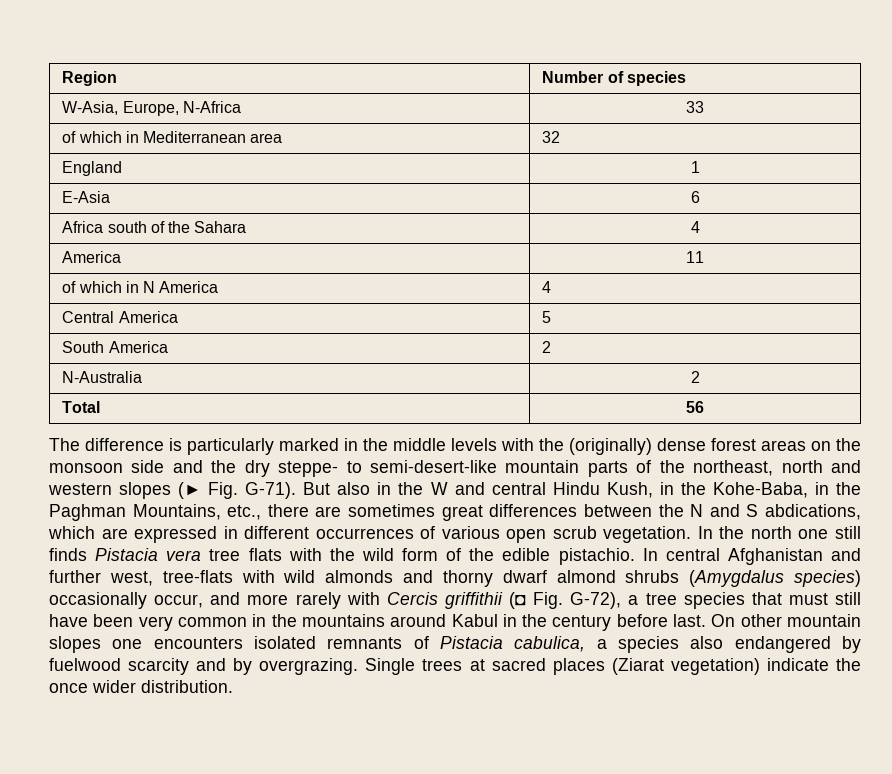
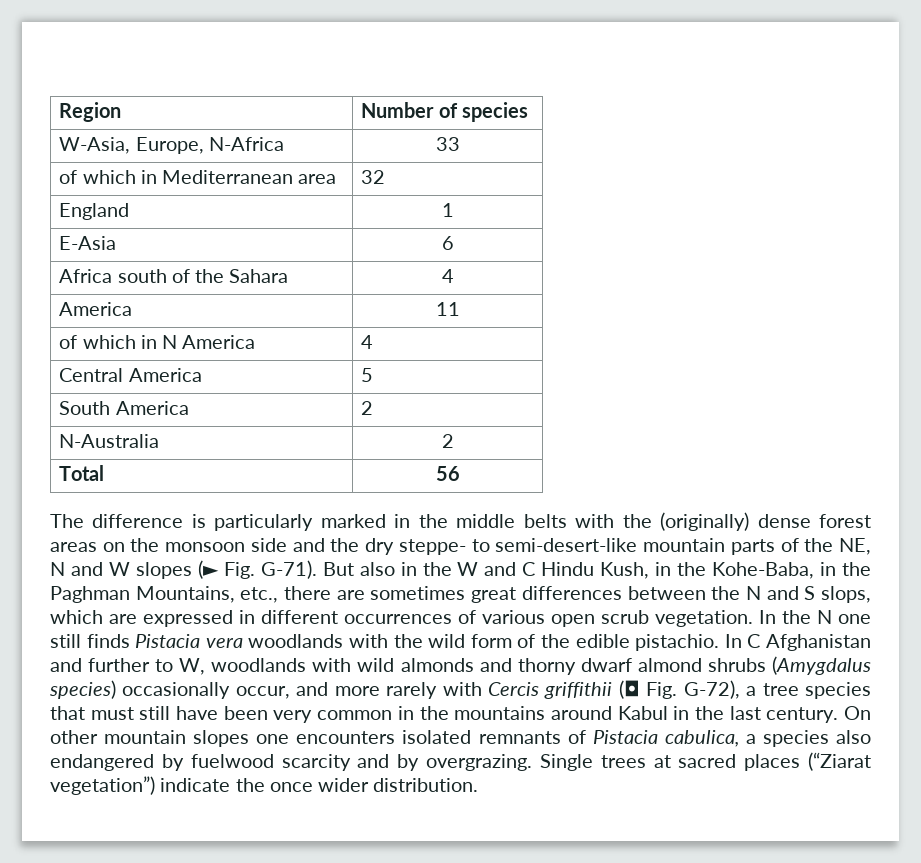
- The difference is particularly marked in the middle levels with the (originally) dense forest areas on the monsoon side and the dry steppe- to semi-desert-like mountain parts of the northeast, north and western slopes (► Fig. G-71).
+ The difference is particularly marked in the middle belts with the (originally) dense forest areas on the monsoon side and the dry steppe- to semi-desert-like mountain parts of the NE, N and W slopes (► Fig. G-71).
- But also in the W and central Hindu Kush, in the Kohe-Baba, in the Paghman Mountains, etc., there are sometimes great differences between the N and S abdications, which are expressed in different occurrences of various open scrub vegetation.
+ But also in the W and C Hindu Kush, in the Kohe-Baba, in the Paghman Mountains, etc., there are sometimes great differences between the N and S slops, which are expressed in different occurrences of various open scrub vegetation.
- In the north one still finds Pistacia vera tree flats with the wild form of the edible pistachio.
+ In the N one still finds Pistacia vera woodlands with the wild form of the edible pistachio.
- In central Afghanistan and further west, tree-flats with wild almonds and thorny dwarf almond shrubs (Amygdalus species) occasionally occur, and more rarely with Cercis griffithii (◘ Fig. G-72), a tree species that must still have been very common in the mountains around Kabul in the century before last.
+ In C Afghanistan and further to W, woodlands with wild almonds and thorny dwarf almond shrubs (Amygdalus species) occasionally occur, and more rarely with Cercis griffithii (◘ Fig. G-72), a tree species that must still have been very common in the mountains around Kabul in the last century.
- Single trees at sacred places (Ziarat vegetation) indicate the once wider distribution.
+ Single trees at sacred places (“Ziarat vegetation”) indicate the once wider distribution.

